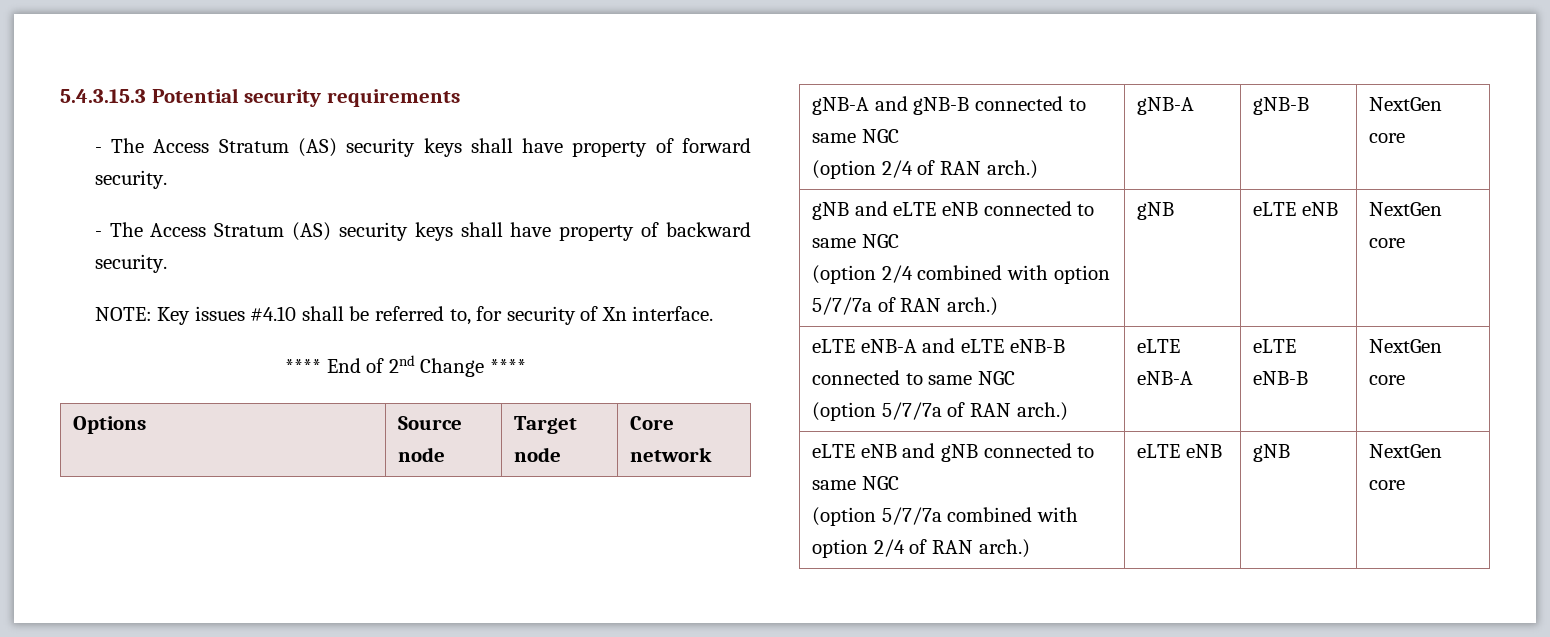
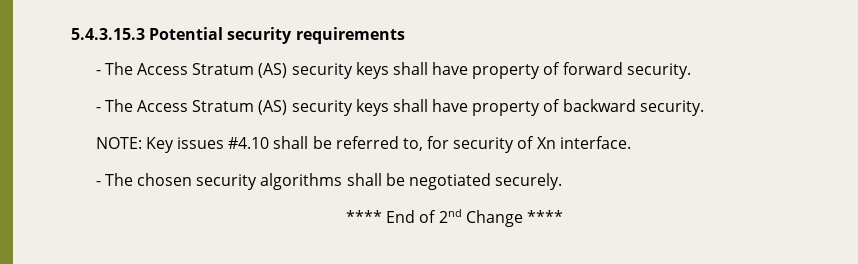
+ - The chosen security algorithms shall be negotiated securely.
- Options | Source node | Target node | Core network
- gNB-A and gNB-B connected to same NGC
- (option 2/4 of RAN arch.) | gNB-A | gNB-B | NextGen core
- gNB and eLTE eNB connected to same NGC
- (option 2/4 combined with option 5/7/7a of RAN arch.) | gNB | eLTE eNB | NextGen core
- eLTE eNB-A and eLTE eNB-B connected to same NGC
- (option 5/7/7a of RAN arch.) | eLTE eNB-A | eLTE eNB-B | NextGen core
- eLTE eNB and gNB connected to same NGC
- (option 5/7/7a combined with option 2/4 of RAN arch.) | eLTE eNB | gNB | NextGen core

